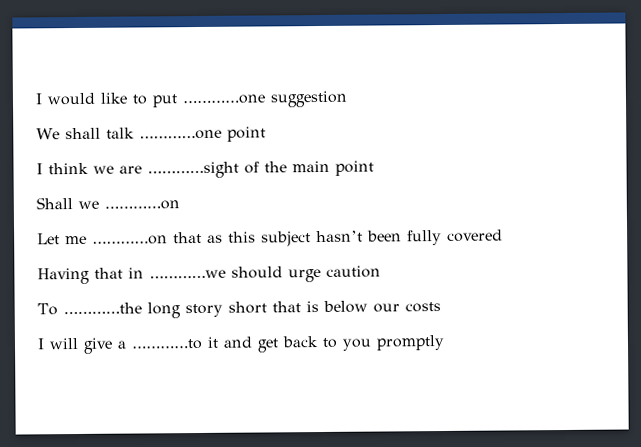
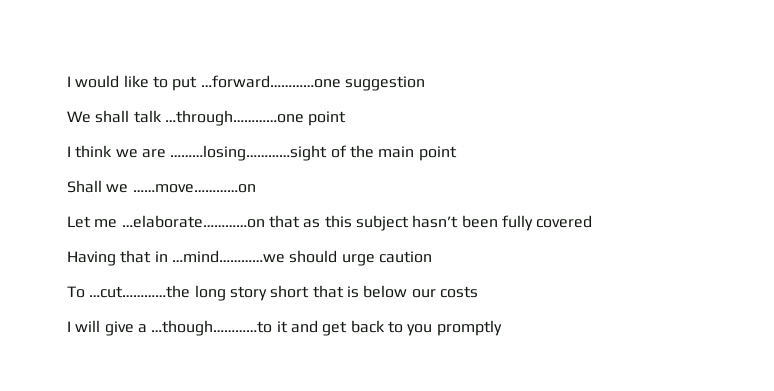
- I would like to put …………one suggestion
+ I would like to put …forward…………one suggestion
- We shall talk …………one point
+ We shall talk …through…………one point
- I think we are …………sight of the main point
+ I think we are ………losing…………sight of the main point
- Shall we …………on
+ Shall we ……move…………on
- Let me …………on that as this subject hasn’t been fully covered
+ Let me …elaborate…………on that as this subject hasn’t been fully covered
- Having that in …………we should urge caution
+ Having that in …mind…………we should urge caution
- To …………the long story short that is below our costs
+ To …cut…………the long story short that is below our costs
- I will give a …………to it and get back to you promptly
+ I will give a …though…………to it and get back to you promptly

